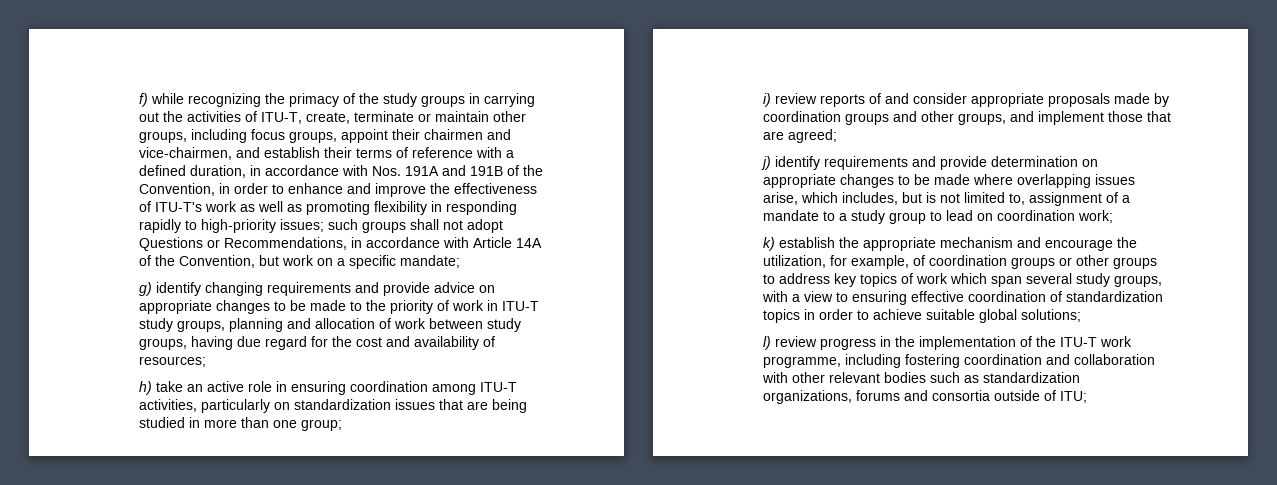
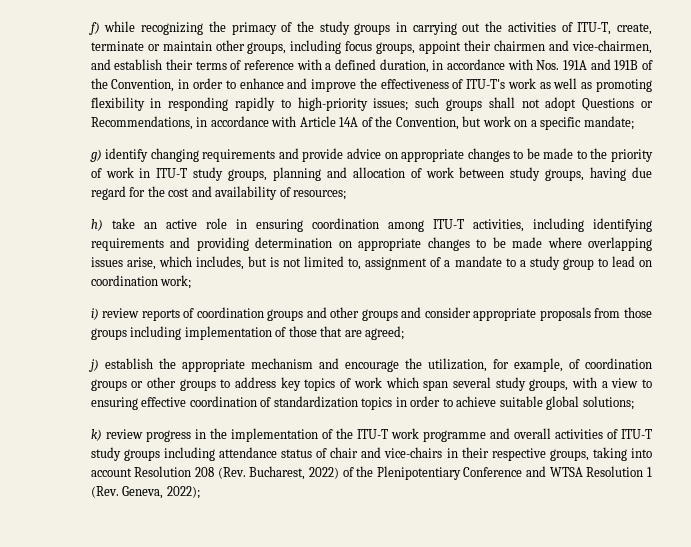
- h) take an active role in ensuring coordination among ITU-T activities, particularly on standardization issues that are being studied in more than one group;
- i) review reports of and consider appropriate proposals made by coordination groups and other groups, and implement those that are agreed;
- j) identify requirements and provide determination on appropriate changes to be made where overlapping issues arise, which includes, but is not limited to, assignment of a mandate to a study group to lead on coordination work;
+ h) take an active role in ensuring coordination among ITU-T activities, including identifying requirements and providing determination on appropriate changes to be made where overlapping issues arise, which includes, but is not limited to, assignment of a mandate to a study group to lead on coordination work;
- k) establish the appropriate mechanism and encourage the utilization, for example, of coordination groups or other groups to address key topics of work which span several study groups, with a view to ensuring effective coordination of standardization topics in order to achieve suitable global solutions;
+ i) review reports of coordination groups and other groups and consider appropriate proposals from those groups including implementation of those that are agreed;
+ j) establish the appropriate mechanism and encourage the utilization, for example, of coordination groups or other groups to address key topics of work which span several study groups, with a view to ensuring effective coordination of standardization topics in order to achieve suitable global solutions;
- l) review progress in the implementation of the ITU-T work programme, including fostering coordination and collaboration with other relevant bodies such as standardization organizations, forums and consortia outside of ITU;
+ k) review progress in the implementation of the ITU-T work programme and overall activities of ITU-T study groups including attendance status of chair and vice-chairs in their respective groups, taking into account Resolution 208 (Rev. Bucharest, 2022) of the Plenipotentiary Conference and WTSA Resolution 1 (Rev. Geneva, 2022);

